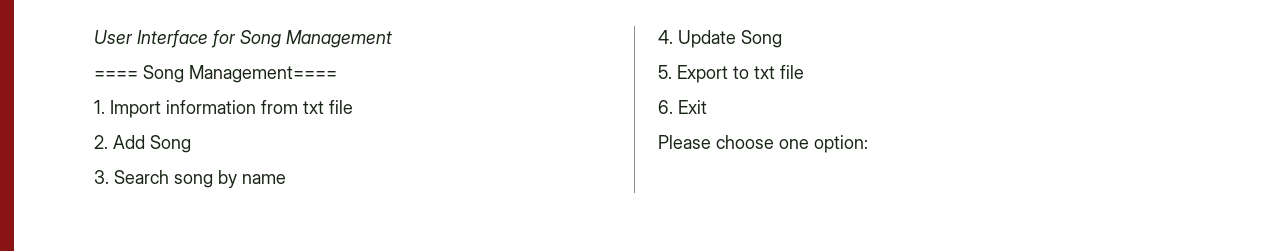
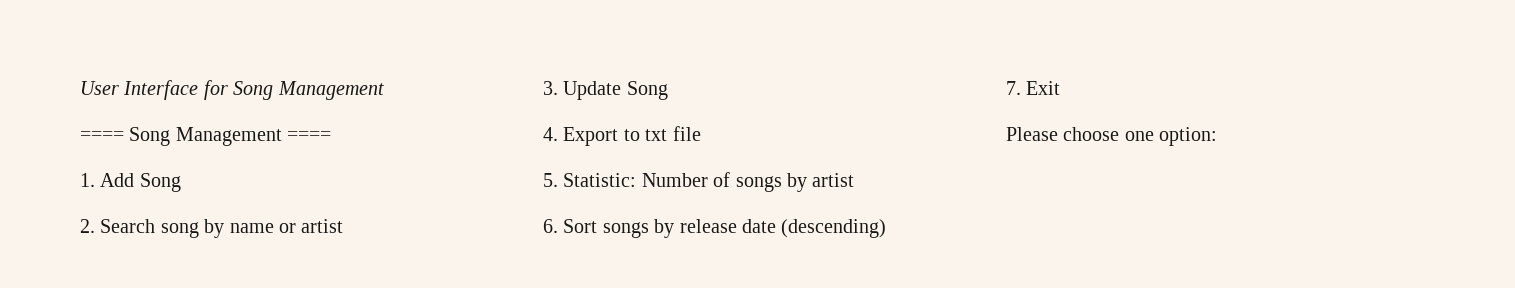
- ==== Song Management====
+ ==== Song Management ====
- 1. Import information from txt file
- 2. Add Song
+ 1. Add Song
- 3. Search song by name
- 4. Update Song
+ 2. Search song by name or artist
+ 3. Update Song
- 5. Export to txt file
+ 4. Export to txt file
- 6. Exit
+ 5. Statistic: Number of songs by artist
+ 6. Sort songs by release date (descending)
+ 7. Exit

